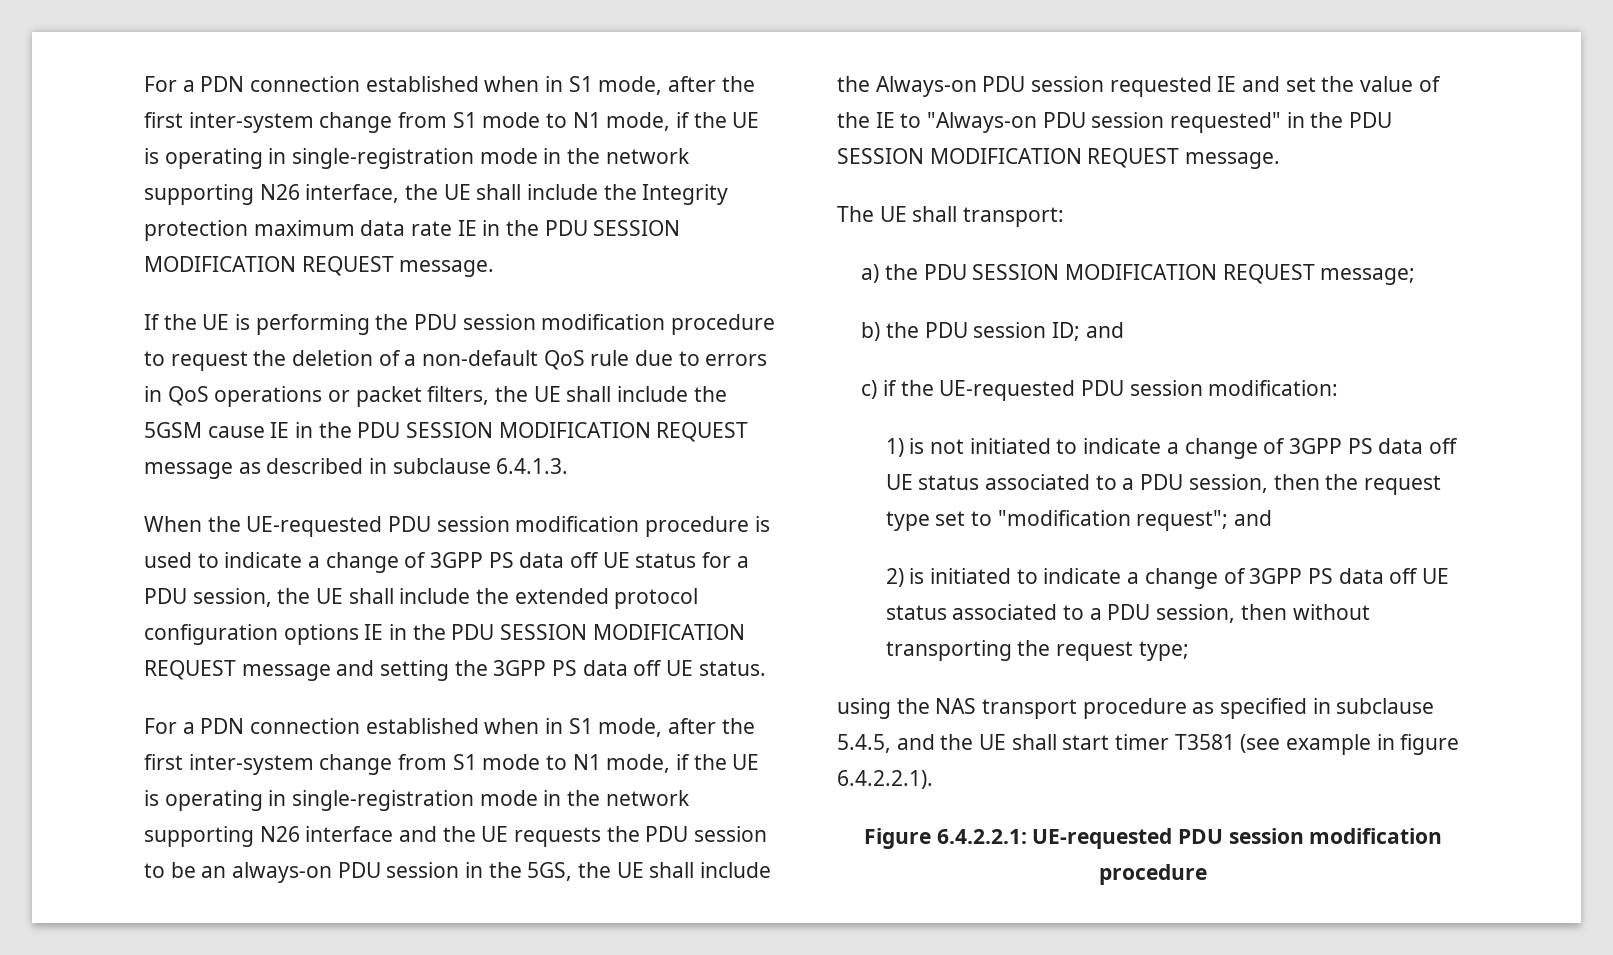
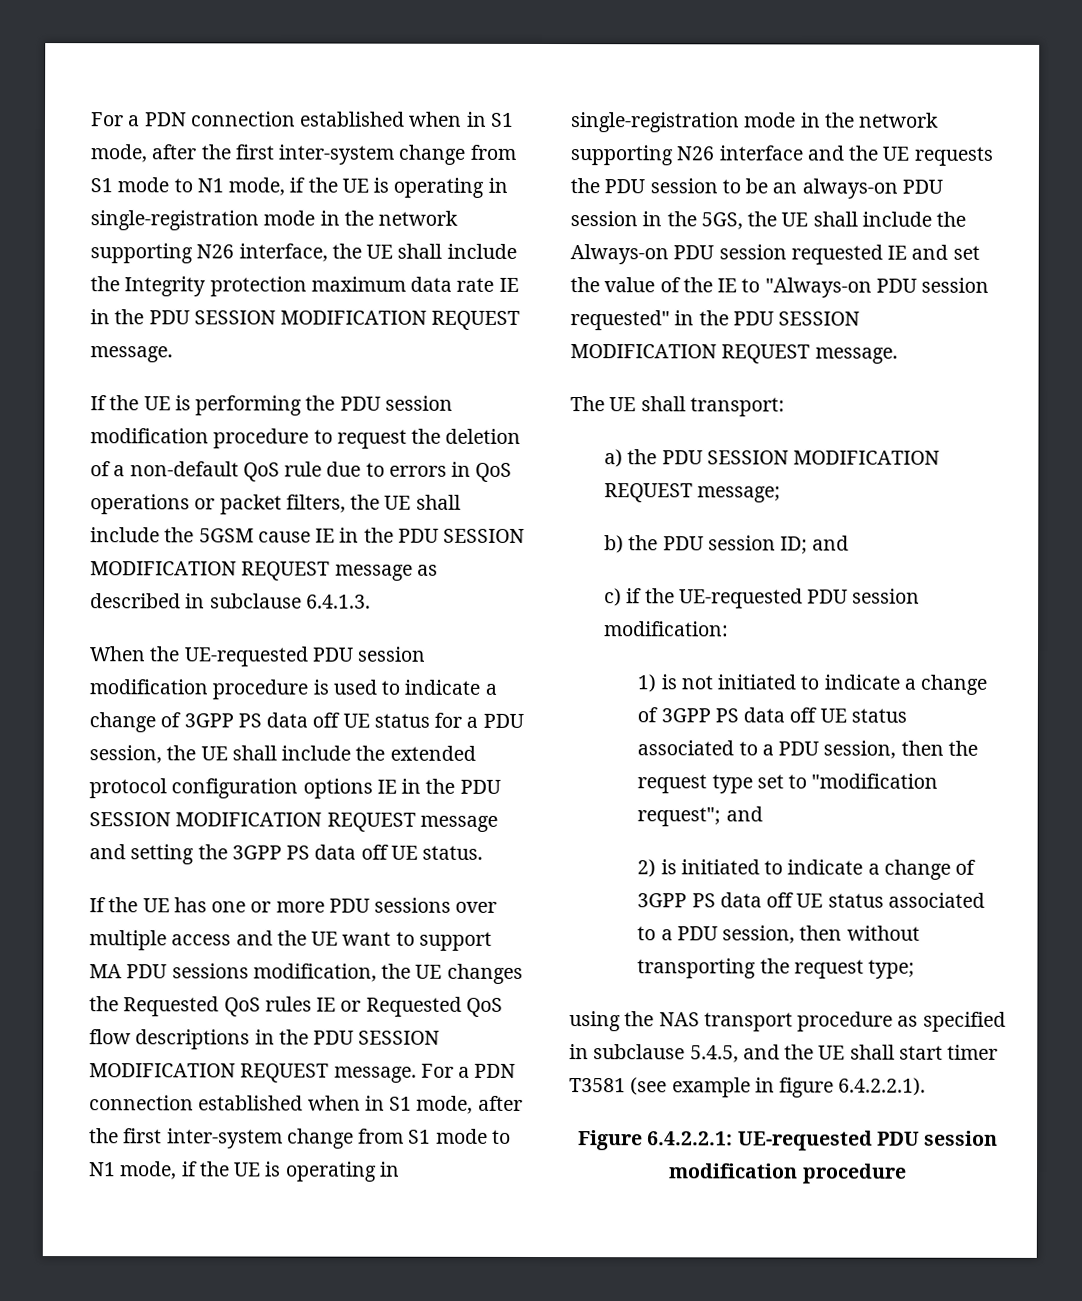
+ If the UE has one or more PDU sessions over multiple access and the UE want to support MA PDU sessions modification, the UE changes the Requested QoS rules IE or Requested QoS flow descriptions in the PDU SESSION MODIFICATION REQUEST message.

